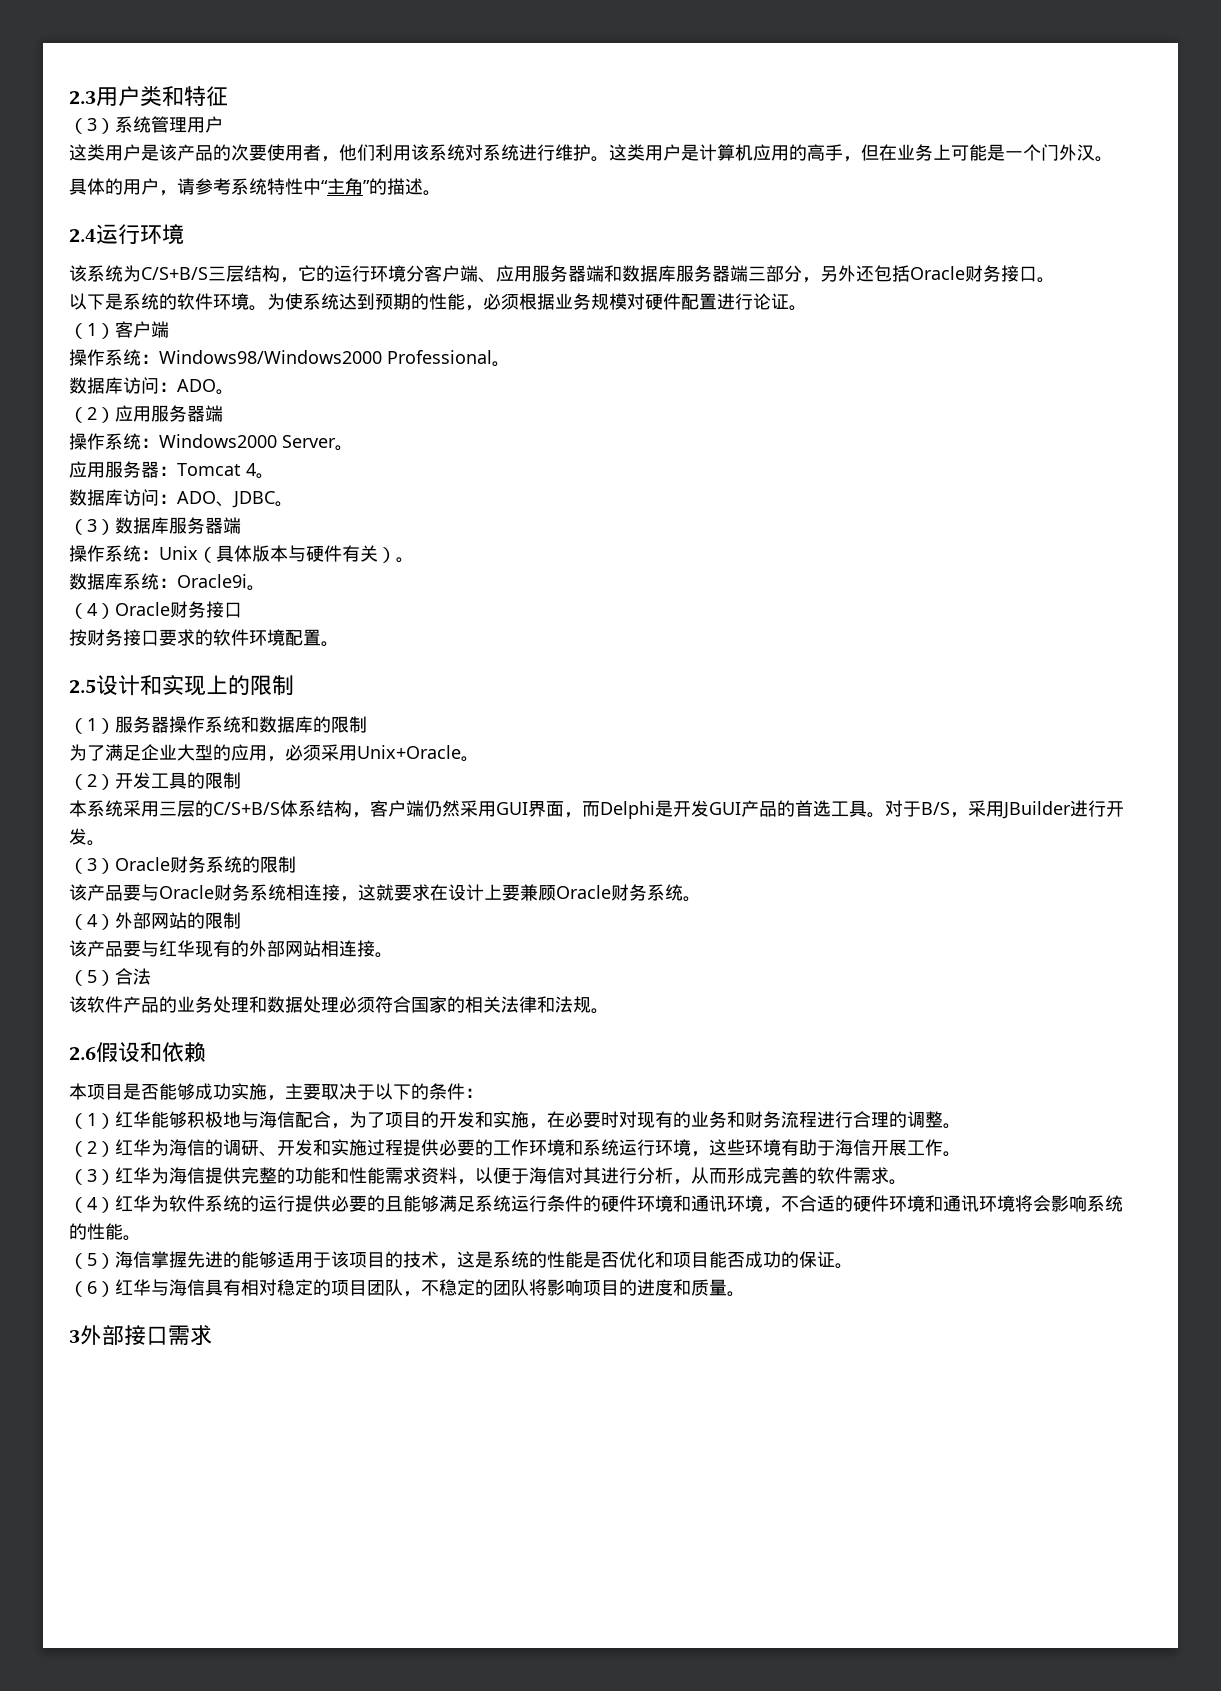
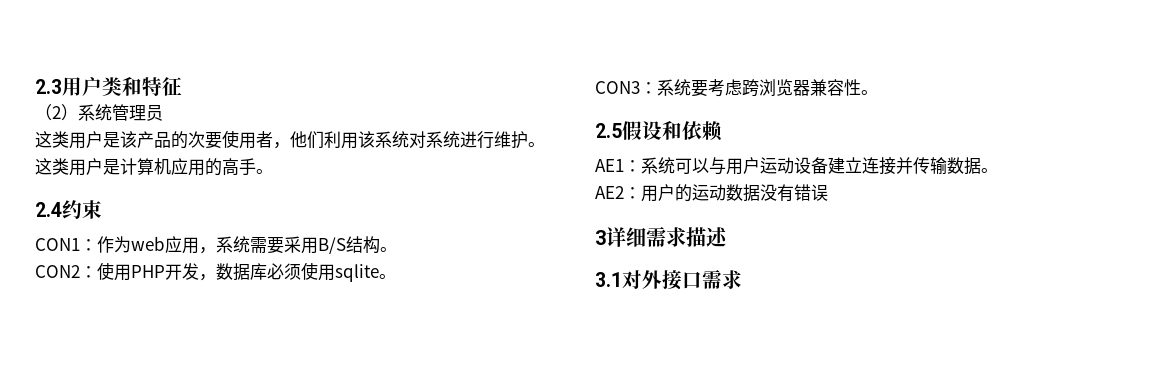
- （3）系统管理用户
+ （2）系统管理员
- 这类用户是计算机应用的高手，但在业务上可能是一个门外汉。
- 具体的用户，请参考系统特性中“主角”的描述。
- 2.4运行环境
- 该系统为C/S+B/S三层结构，它的运行环境分客户端、应用服务器端和数据库服务器端三部分，另外还包括Oracle财务接口。
- 以下是系统的软件环境。为使系统达到预期的性能，必须根据业务规模对硬件配置进行论证。
- （1）客户端
- 操作系统：Windows98/Windows2000 Professional。
- 数据库访问：ADO。
- （2）应用服务器端
- 操作系统：Windows2000 Server。
- 应用服务器：Tomcat 4。
- 数据库访问：ADO、JDBC。
- （3）数据库服务器端
- 操作系统：Unix（具体版本与硬件有关）。
- 数据库系统：Oracle9i。
- （4）Oracle财务接口
- 按财务接口要求的软件环境配置。
- 2.5设计和实现上的限制
- （1）服务器操作系统和数据库的限制
- 为了满足企业大型的应用，必须采用Unix+Oracle。
- （2）开发工具的限制
- 本系统采用三层的C/S+B/S体系结构，客户端仍然采用GUI界面，而Delphi是开发GUI产品的首选工具。对于B/S，采用JBuilder进行开发。
- （3）Oracle财务系统的限制
- 该产品要与Oracle财务系统相连接，这就要求在设计上要兼顾Oracle财务系统。
- （4）外部网站的限制
- 该产品要与红华现有的外部网站相连接。
- （5）合法
- 该软件产品的业务处理和数据处理必须符合国家的相关法律和法规。
- 2.6假设和依赖
- 本项目是否能够成功实施，主要取决于以下的条件：
- （1）红华能够积极地与海信配合，为了项目的开发和实施，在必要时对现有的业务和财务流程进行合理的调整。
- （2）红华为海信的调研、开发和实施过程提供必要的工作环境和系统运行环境，这些环境有助于海信开展工作。
- （3）红华为海信提供完整的功能和性能需求资料，以便于海信对其进行分析，从而形成完善的软件需求。
- （4）红华为软件系统的运行提供必要的且能够满足系统运行条件的硬件环境和通讯环境，不合适的硬件环境和通讯环境将会影响系统的性能。
- （5）海信掌握先进的能够适用于该项目的技术，这是系统的性能是否优化和项目能否成功的保证。
- （6）红华与海信具有相对稳定的项目团队，不稳定的团队将影响项目的进度和质量。
- 3外部接口需求
+ 这类用户是计算机应用的高手。
+ 2.4约束
+ CON1：作为web应用，系统需要采用B/S结构。
+ CON2：使用PHP开发，数据库必须使用sqlite。
+ CON3：系统要考虑跨浏览器兼容性。
+ 2.5假设和依赖
+ AE1：系统可以与用户运动设备建立连接并传输数据。
+ AE2：用户的运动数据没有错误
+ 3详细需求描述
+ 3.1对外接口需求

